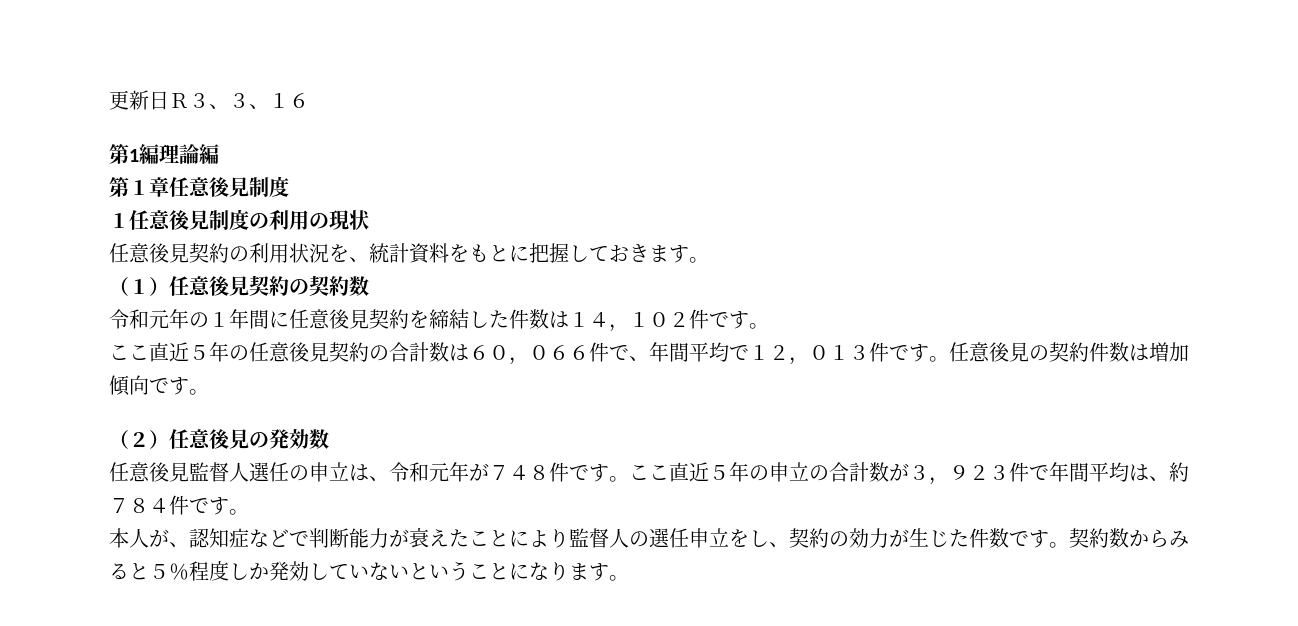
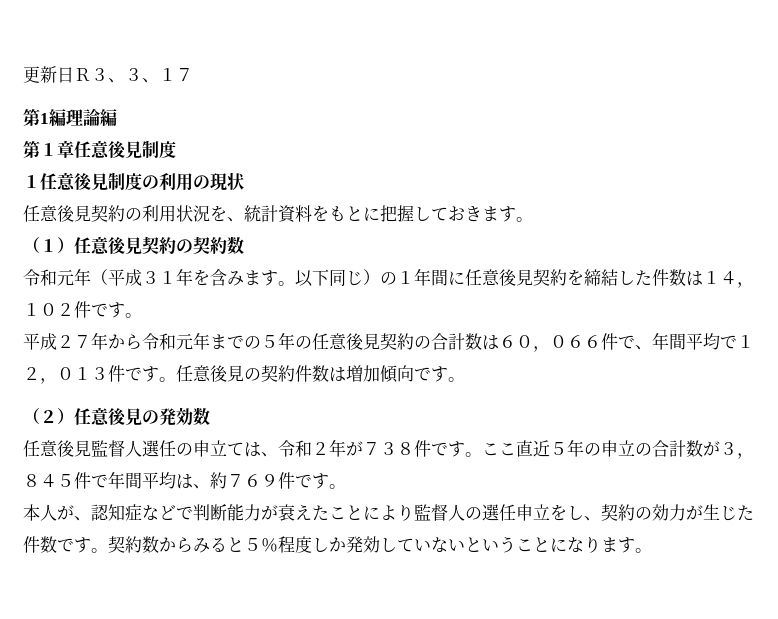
- 更新日Ｒ３、３、１６
+ 更新日Ｒ３、３、１７
- 令和元年の１年間に任意後見契約を締結した件数は１４，１０２件です。
+ 令和元年（平成３１年を含みます。以下同じ）の１年間に任意後見契約を締結した件数は１４，１０２件です。
- ここ直近５年の任意後見契約の合計数は６０，０６６件で、年間平均で１２，０１３件です。
+ 平成２７年から令和元年までの５年の任意後見契約の合計数は６０，０６６件で、年間平均で１２，０１３件です。
- 任意後見監督人選任の申立は、令和元年が７４８件です。
+ 任意後見監督人選任の申立ては、令和２年が７３８件です。
- ここ直近５年の申立の合計数が３，９２３件で年間平均は、約７８４件です。
+ ここ直近５年の申立の合計数が３，８４５件で年間平均は、約７６９件です。

